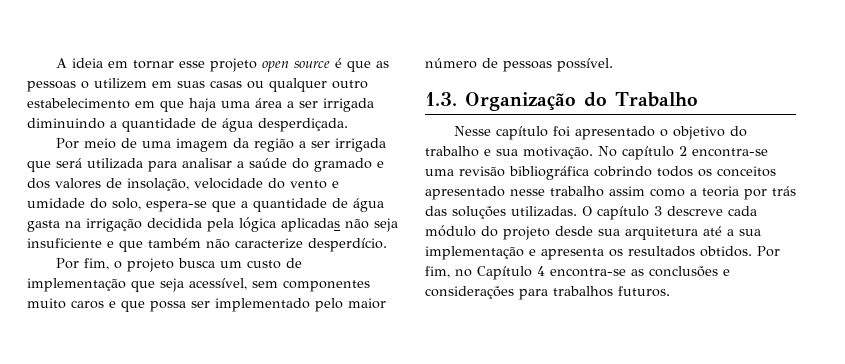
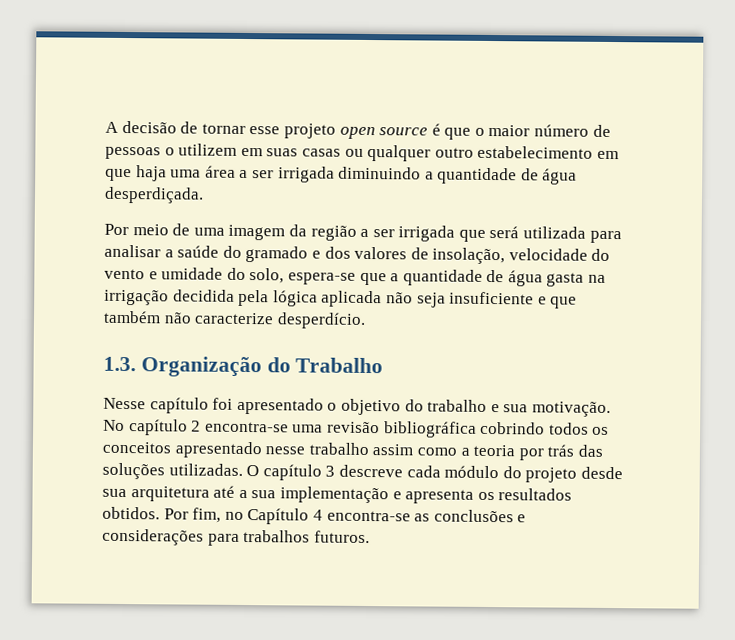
- A ideia em tornar esse projeto open source é que as pessoas o utilizem em suas casas ou qualquer outro estabelecimento em que haja uma área a ser irrigada diminuindo a quantidade de água desperdiçada.
+ A decisão de tornar esse projeto open source é que o maior número de pessoas o utilizem em suas casas ou qualquer outro estabelecimento em que haja uma área a ser irrigada diminuindo a quantidade de água desperdiçada.
- Por meio de uma imagem da região a ser irrigada que será utilizada para analisar a saúde do gramado e dos valores de insolação, velocidade do vento e umidade do solo, espera-se que a quantidade de água gasta na irrigação decidida pela lógica aplicadas não seja insuficiente e que também não caracterize desperdício.
+ Por meio de uma imagem da região a ser irrigada que será utilizada para analisar a saúde do gramado e dos valores de insolação, velocidade do vento e umidade do solo, espera-se que a quantidade de água gasta na irrigação decidida pela lógica aplicada não seja insuficiente e que também não caracterize desperdício.
- Por fim, o projeto busca um custo de implementação que seja acessível, sem componentes muito caros e que possa ser implementado pelo maior número de pessoas possível.

